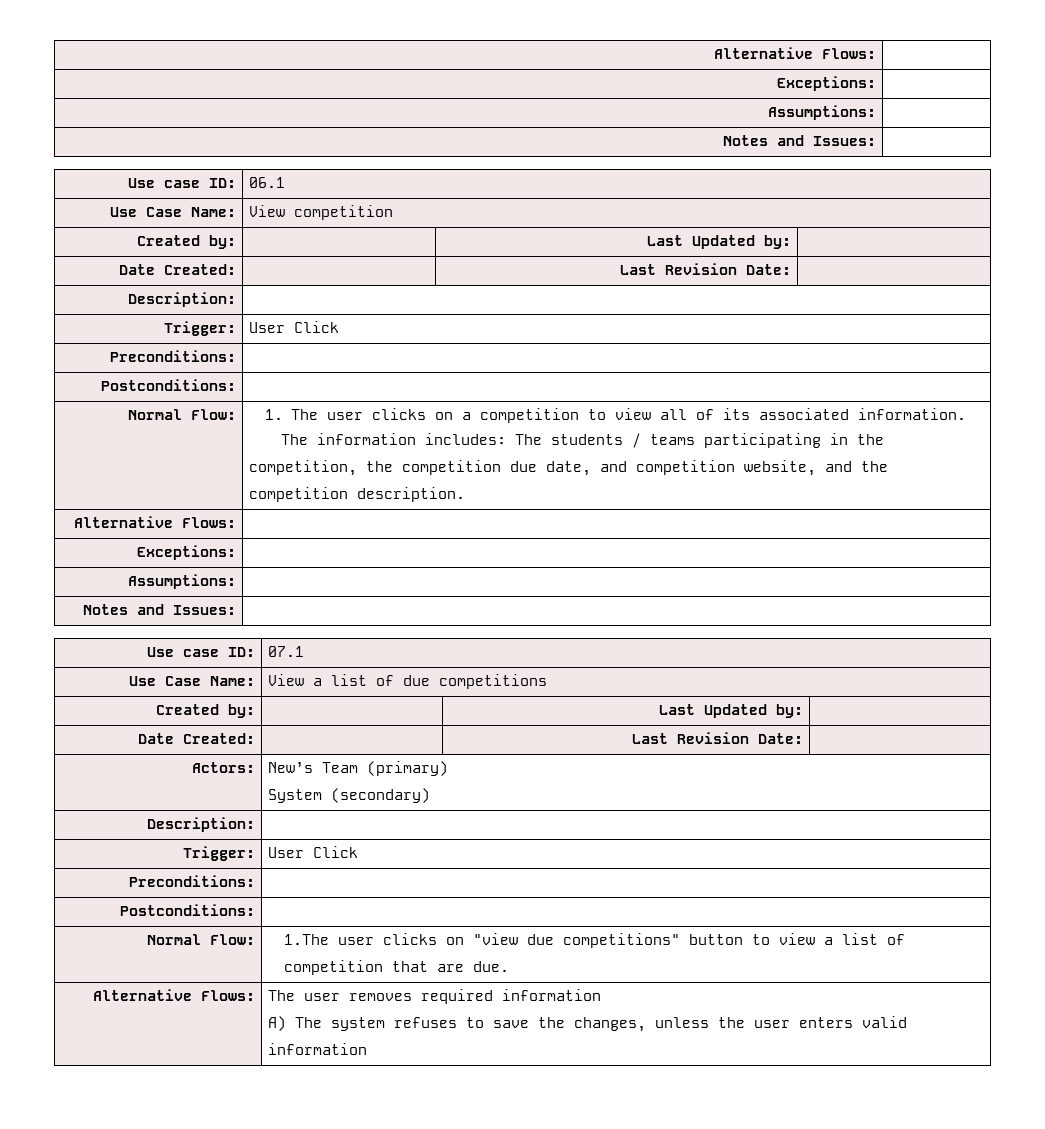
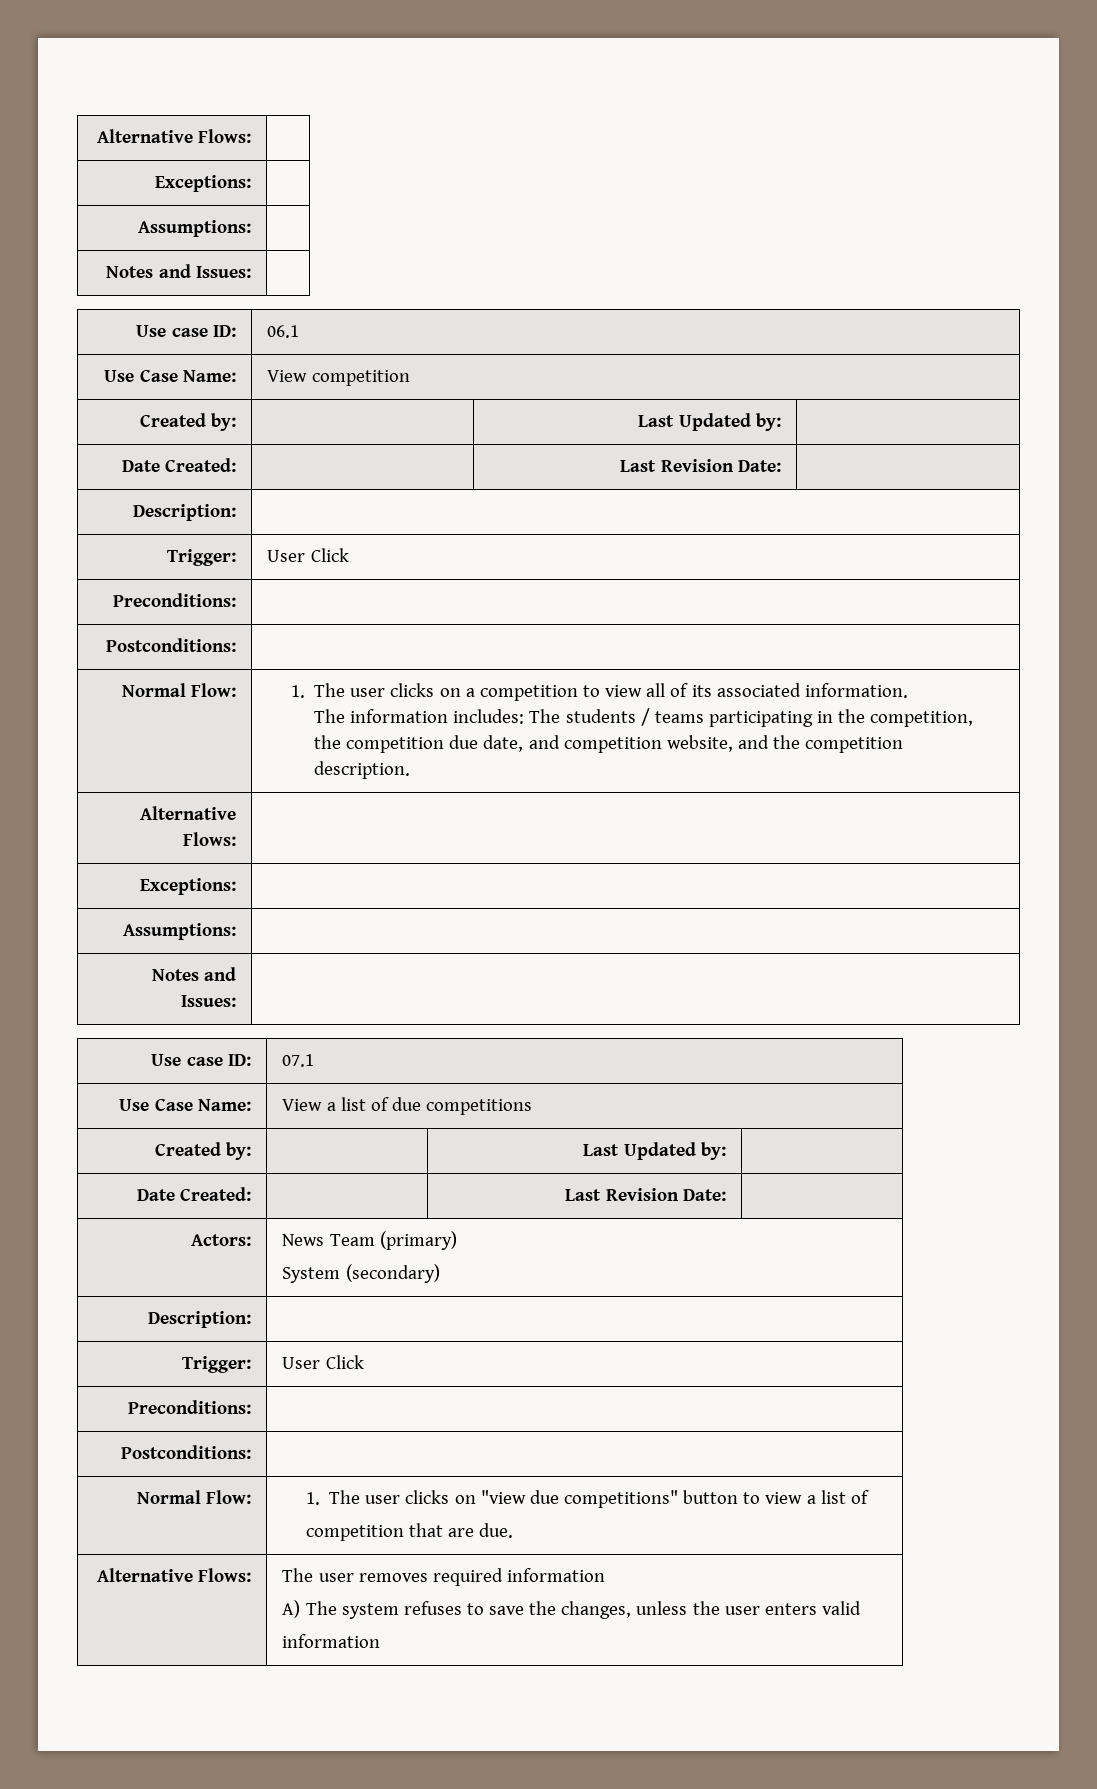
  Normal Flow: | 1. The user clicks on a competition to view all of its associated information.
- The information includes: The students / teams participating in the
- competition, the competition due date, and competition website, and the
- competition description.
+ The information includes: The students / teams participating in the competition, the competition due date, and competition website, and the competition description.
- Actors: | New’s Team (primary)
+ Actors: | News Team (primary)
- Normal Flow: | 1.The user clicks on "view due competitions" button to view a list of
+ Normal Flow: | 1. The user clicks on "view due competitions" button to view a list of

